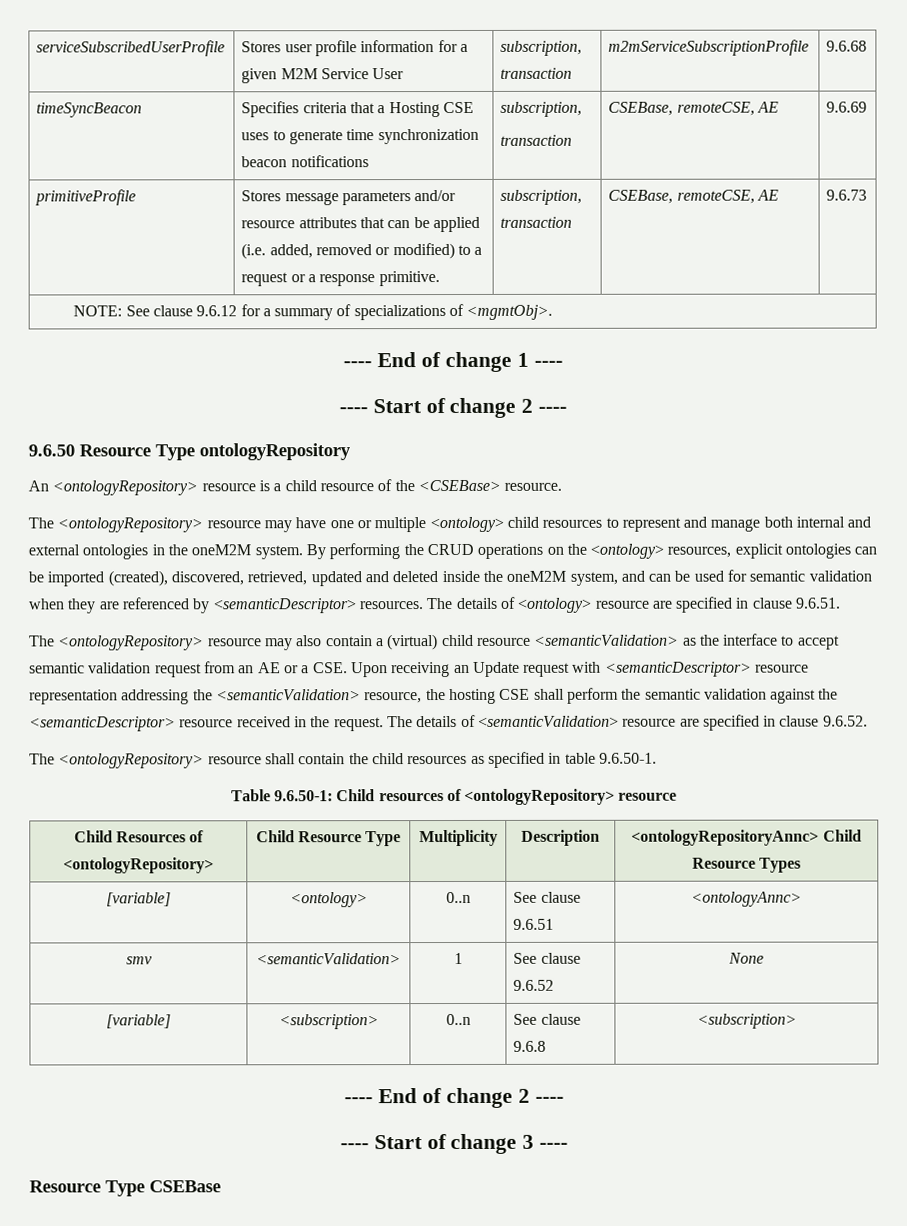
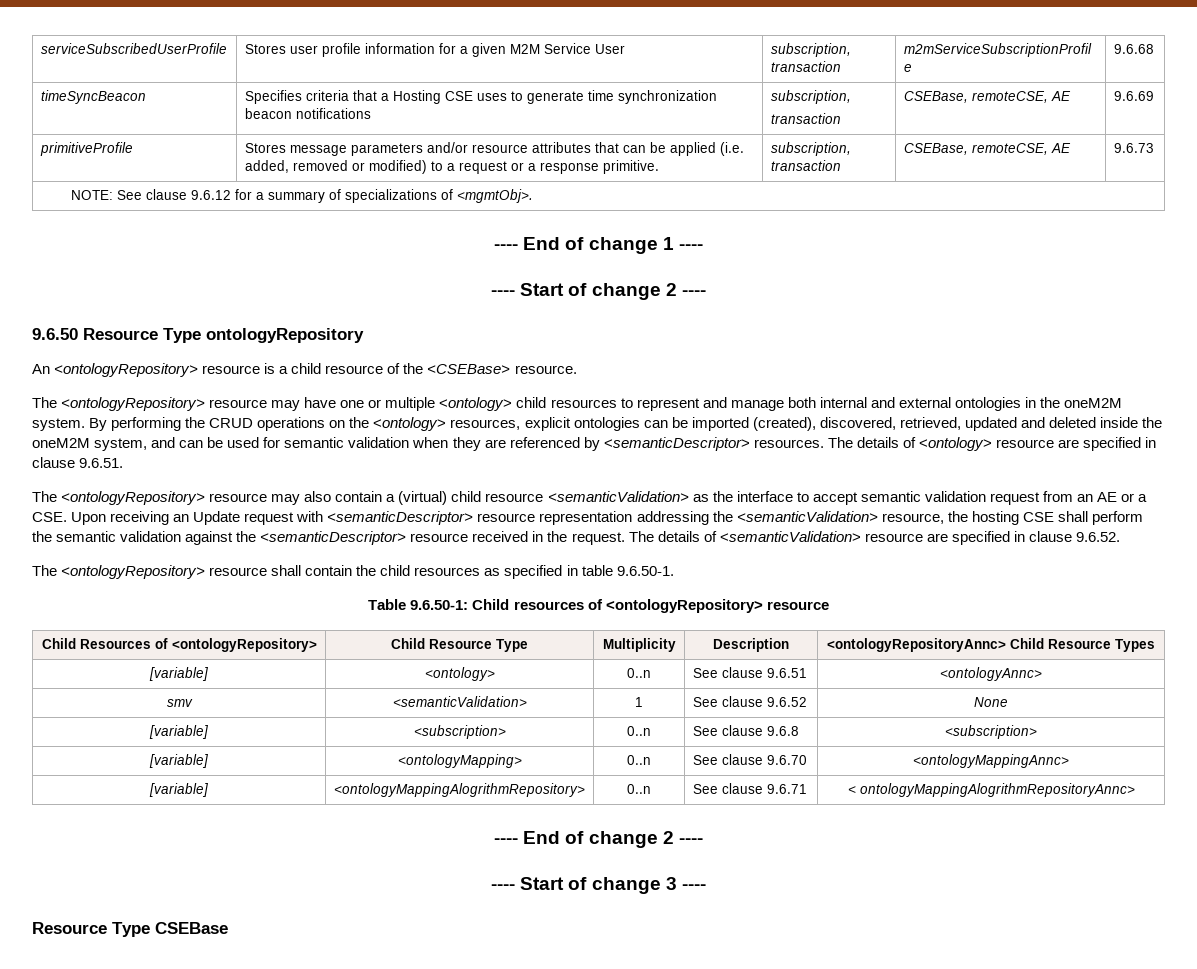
+ [variable] | <ontologyMapping> | 0..n | See clause 9.6.70 | <ontologyMappingAnnc>
+ [variable] | <ontologyMappingAlogrithmRepository> | 0..n | See clause 9.6.71 | < ontologyMappingAlogrithmRepositoryAnnc>

